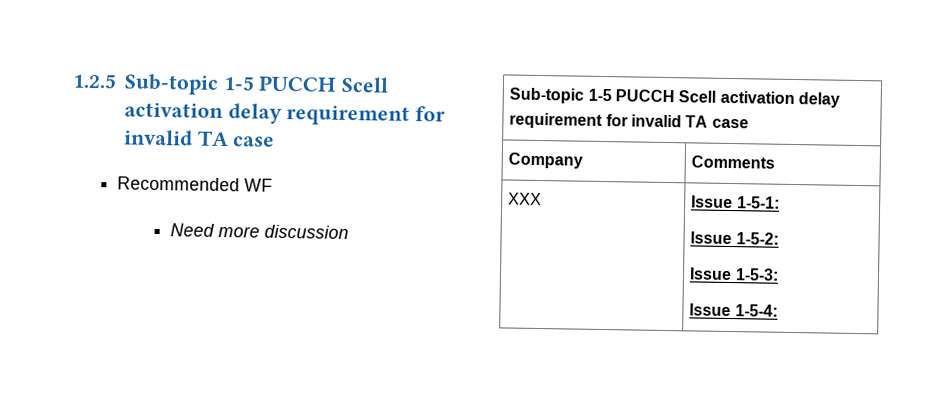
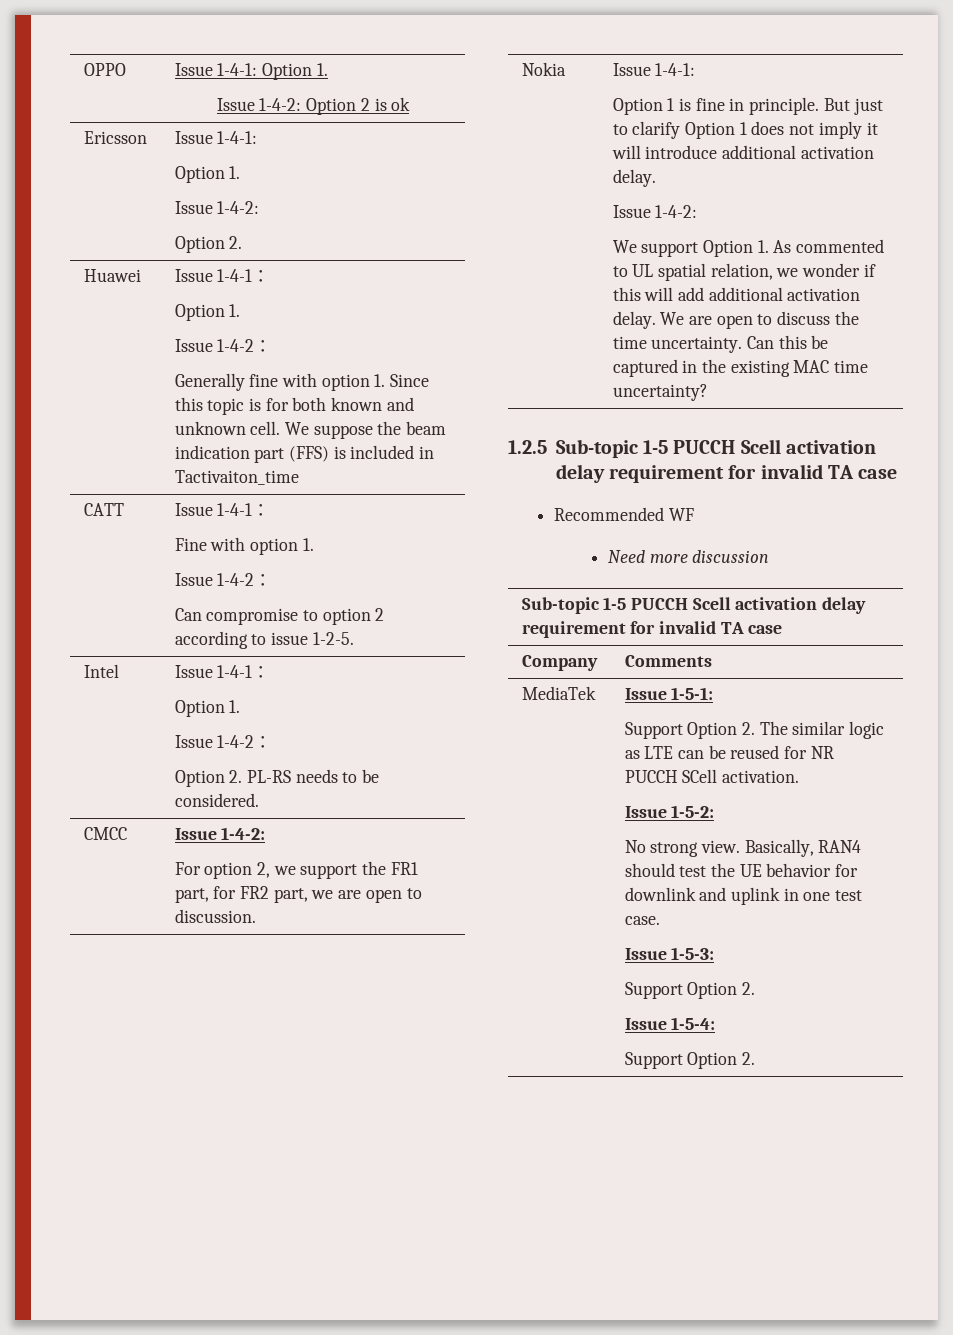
+ OPPO | Issue 1-4-1: Option 1.
+ Issue 1-4-2: Option 2 is ok
+ Ericsson | Issue 1-4-1:
+ Option 1.
+ Issue 1-4-2:
+ Option 2.
+ Huawei | Issue 1-4-1：
+ Option 1.
+ Issue 1-4-2：
+ Generally fine with option 1. Since this topic is for both known and unknown cell. We suppose the beam indication part (FFS) is included in Tactivaiton_time
+ CATT | Issue 1-4-1：
+ Fine with option 1.
+ Issue 1-4-2：
+ Can compromise to option 2 according to issue 1-2-5.
+ Intel | Issue 1-4-1：
+ Option 1.
+ Issue 1-4-2：
+ Option 2. PL-RS needs to be considered.
+ CMCC | Issue 1-4-2:
+ For option 2, we support the FR1 part, for FR2 part, we are open to discussion.
+ Nokia | Issue 1-4-1:
+ Option 1 is fine in principle. But just to clarify Option 1 does not imply it will introduce additional activation delay.
+ Issue 1-4-2:
+ We support Option 1. As commented to UL spatial relation, we wonder if this will add additional activation delay. We are open to discuss the time uncertainty. Can this be captured in the existing MAC time uncertainty?
- XXX
+ MediaTek
+ Support Option 2. The similar logic as LTE can be reused for NR PUCCH SCell activation.
  Issue 1-5-2:
+ No strong view. Basically, RAN4 should test the UE behavior for downlink and uplink in one test case.
  Issue 1-5-3:
+ Support Option 2.
  Issue 1-5-4:
+ Support Option 2.

